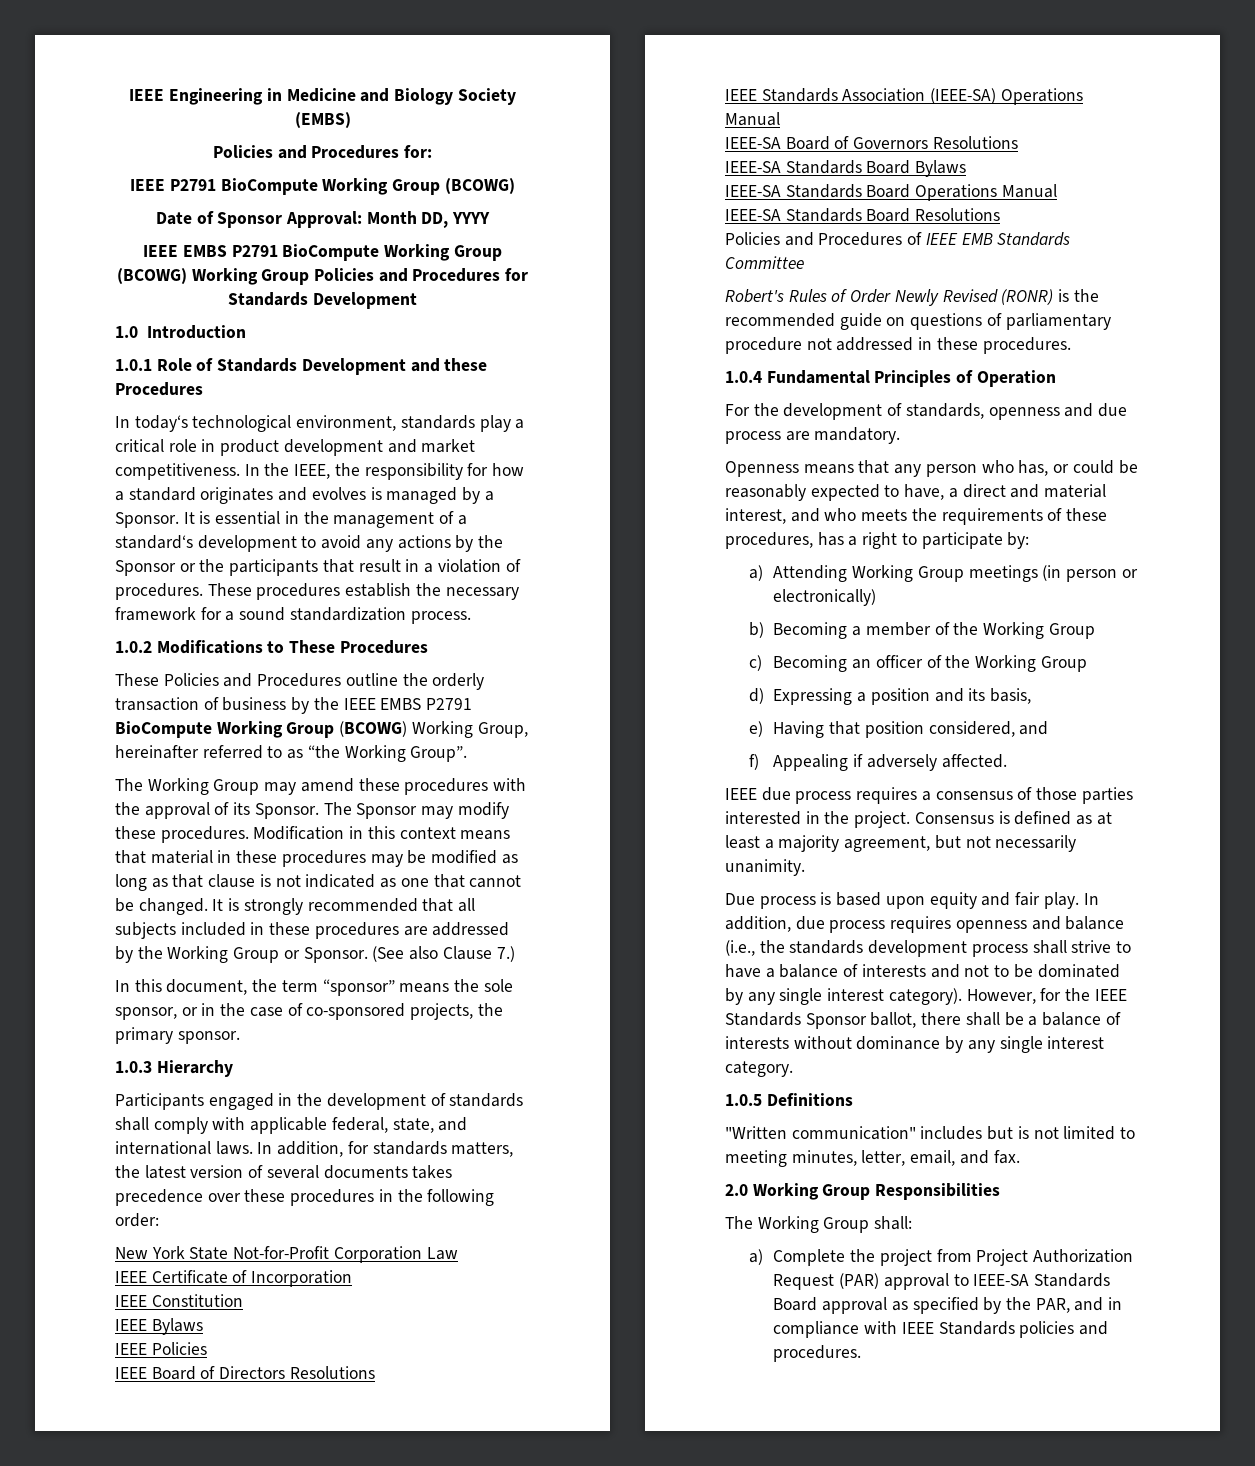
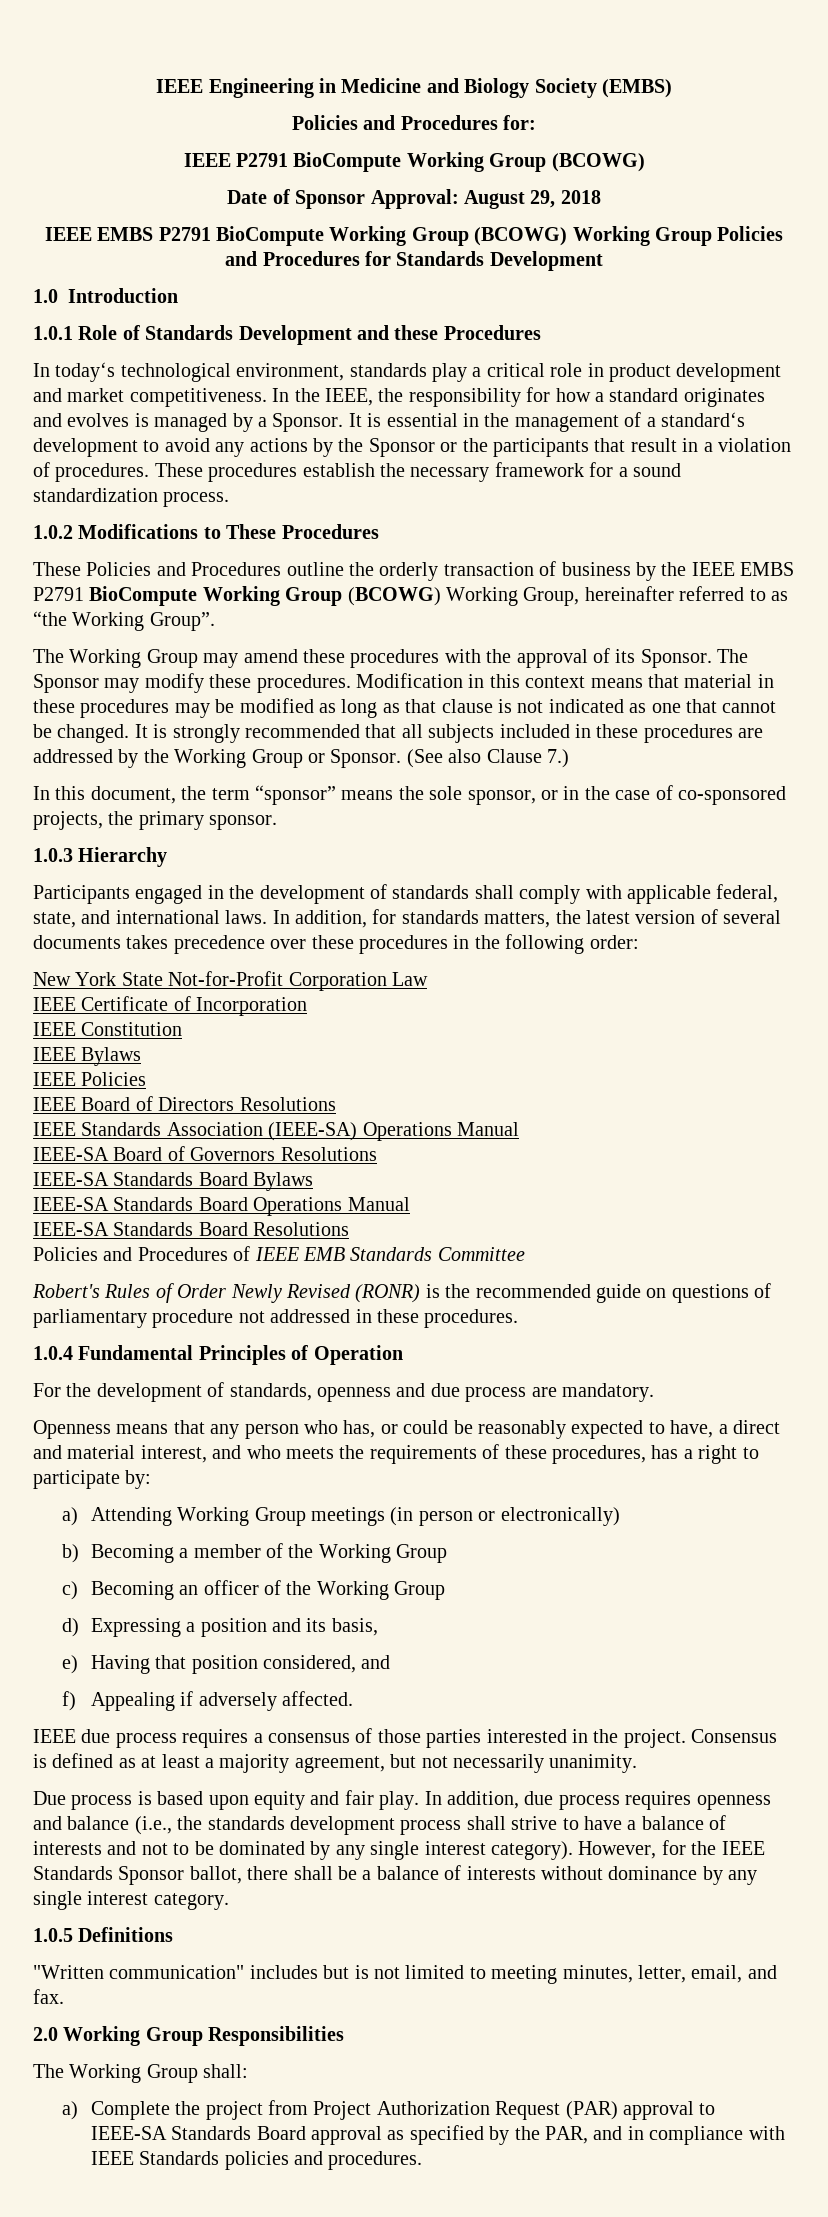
- Date of Sponsor Approval: Month DD, YYYY
+ Date of Sponsor Approval: August 29, 2018

